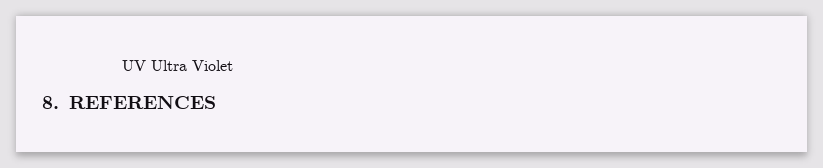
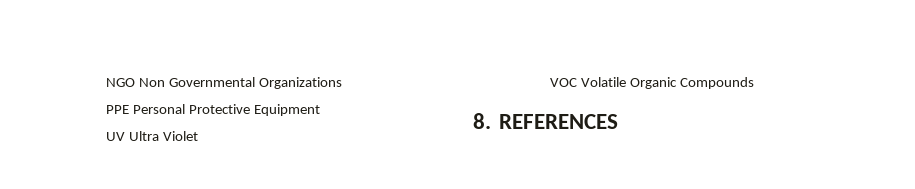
+ NGO Non Governmental Organizations
+ PPE Personal Protective Equipment
+ VOC Volatile Organic Compounds

